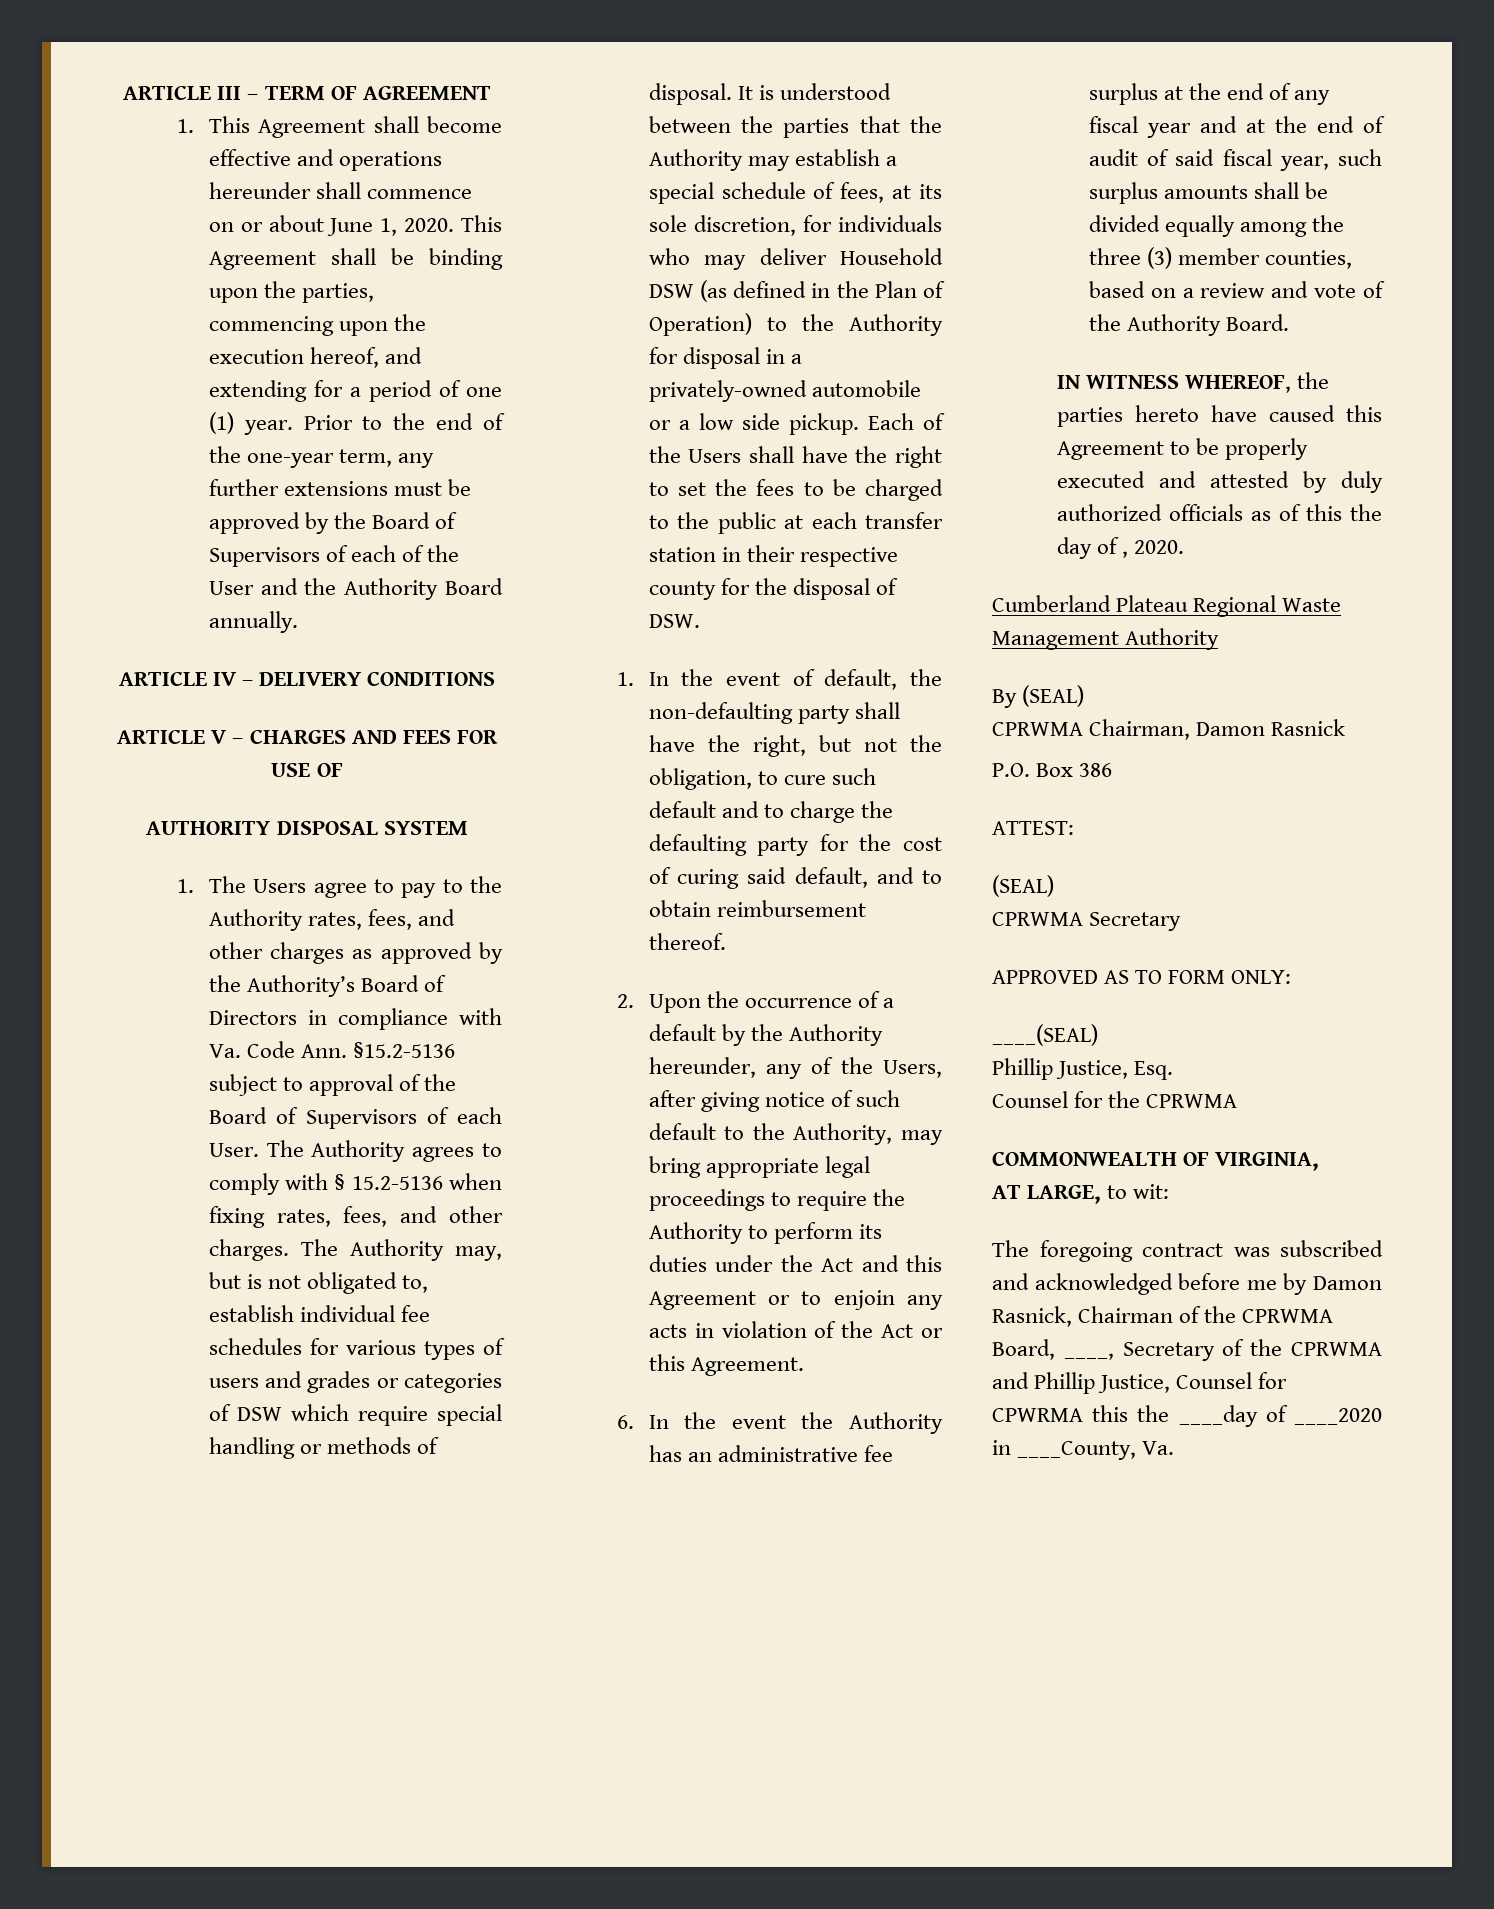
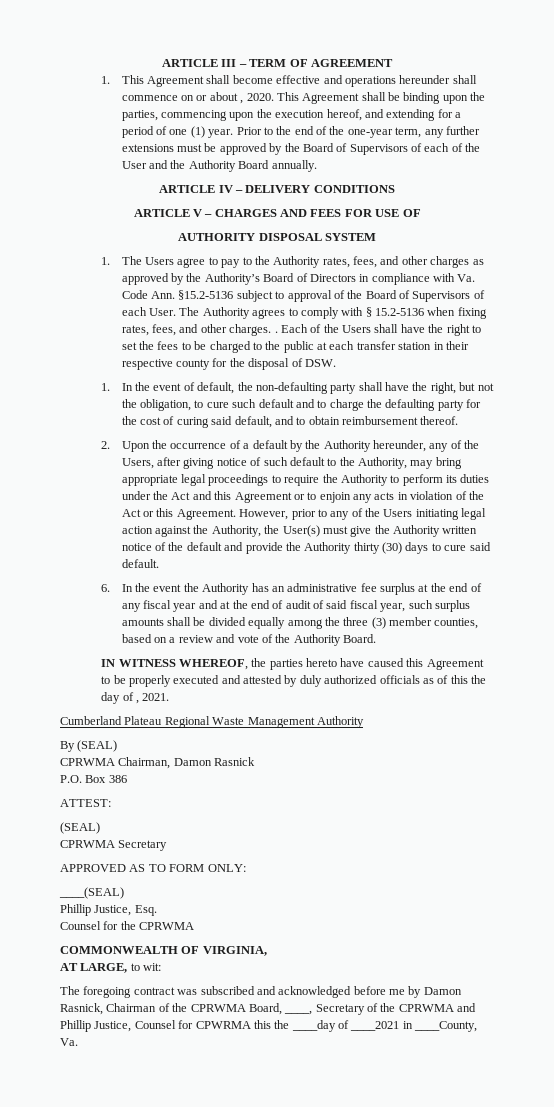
- 1. This Agreement shall become effective and operations hereunder shall commence on or about June 1, 2020.
+ 1. This Agreement shall become effective and operations hereunder shall commence on or about , 2020.
- The Authority agrees to comply with § 15.2-5136 when fixing rates, fees, and other charges. The Authority may, but is not obligated to, establish individual fee schedules for various types of users and grades or categories of DSW which require special handling or methods of disposal. It is understood between the parties that the Authority may establish a special schedule of fees, at its sole discretion, for individuals who may deliver Household DSW (as defined in the Plan of Operation) to the Authority for disposal in a privately-owned automobile or a low side pickup.
+ The Authority agrees to comply with § 15.2-5136 when fixing rates, fees, and other charges. .
+ However, prior to any of the Users initiating legal action against the Authority, the User(s) must give the Authority written notice of the default and provide the Authority thirty (30) days to cure said default.
- IN WITNESS WHEREOF, the parties hereto have caused this Agreement to be properly executed and attested by duly authorized officials as of this the day of , 2020.
+ IN WITNESS WHEREOF, the parties hereto have caused this Agreement to be properly executed and attested by duly authorized officials as of this the day of , 2021.
- The foregoing contract was subscribed and acknowledged before me by Damon Rasnick, Chairman of the CPRWMA Board, ____, Secretary of the CPRWMA and Phillip Justice, Counsel for CPWRMA this the ____day of ____2020 in ____County, Va.
+ The foregoing contract was subscribed and acknowledged before me by Damon Rasnick, Chairman of the CPRWMA Board, ____, Secretary of the CPRWMA and Phillip Justice, Counsel for CPWRMA this the ____day of ____2021 in ____County, Va.

